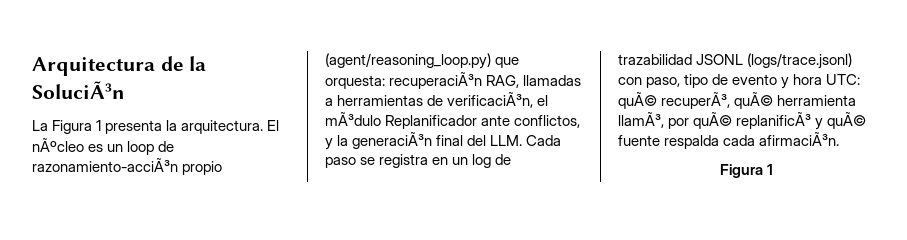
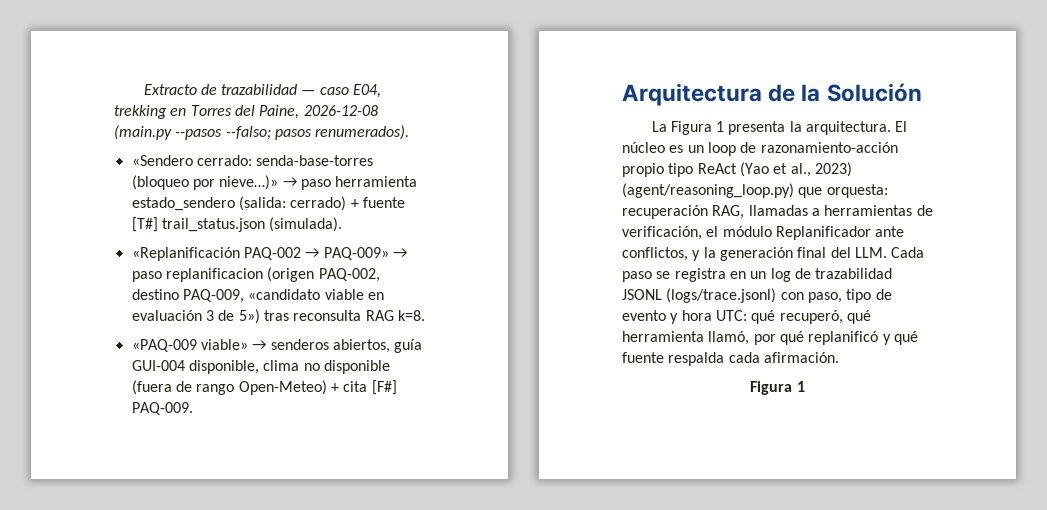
+ Extracto de trazabilidad — caso E04, trekking en Torres del Paine, 2026-12-08 (main.py --pasos --falso; pasos renumerados).
+ «Sendero cerrado: senda-base-torres (bloqueo por nieve…)» → paso herramienta estado_sendero (salida: cerrado) + fuente [T#] trail_status.json (simulada).
+ «Replanificación PAQ-002 → PAQ-009» → paso replanificacion (origen PAQ-002, destino PAQ-009, «candidato viable en evaluación 3 de 5») tras reconsulta RAG k=8.
+ «PAQ-009 viable» → senderos abiertos, guía GUI-004 disponible, clima no disponible (fuera de rango Open-Meteo) + cita [F#] PAQ-009.
- Arquitectura de la SoluciÃ³n
+ Arquitectura de la Solución
- El nÃºcleo es un loop de razonamiento-acciÃ³n propio (agent/reasoning_loop.py) que orquesta: recuperaciÃ³n RAG, llamadas a herramientas de verificaciÃ³n, el mÃ³dulo Replanificador ante conflictos, y la generaciÃ³n final del LLM. Cada paso se registra en un log de trazabilidad JSONL (logs/trace.jsonl) con paso, tipo de evento y hora UTC: quÃ© recuperÃ³, quÃ© herramienta llamÃ³, por quÃ© replanificÃ³ y quÃ© fuente respalda cada afirmaciÃ³n.
+ El núcleo es un loop de razonamiento-acción propio tipo ReAct (Yao et al., 2023) (agent/reasoning_loop.py) que orquesta: recuperación RAG, llamadas a herramientas de verificación, el módulo Replanificador ante conflictos, y la generación final del LLM. Cada paso se registra en un log de trazabilidad JSONL (logs/trace.jsonl) con paso, tipo de evento y hora UTC: qué recuperó, qué herramienta llamó, por qué replanificó y qué fuente respalda cada afirmación.

